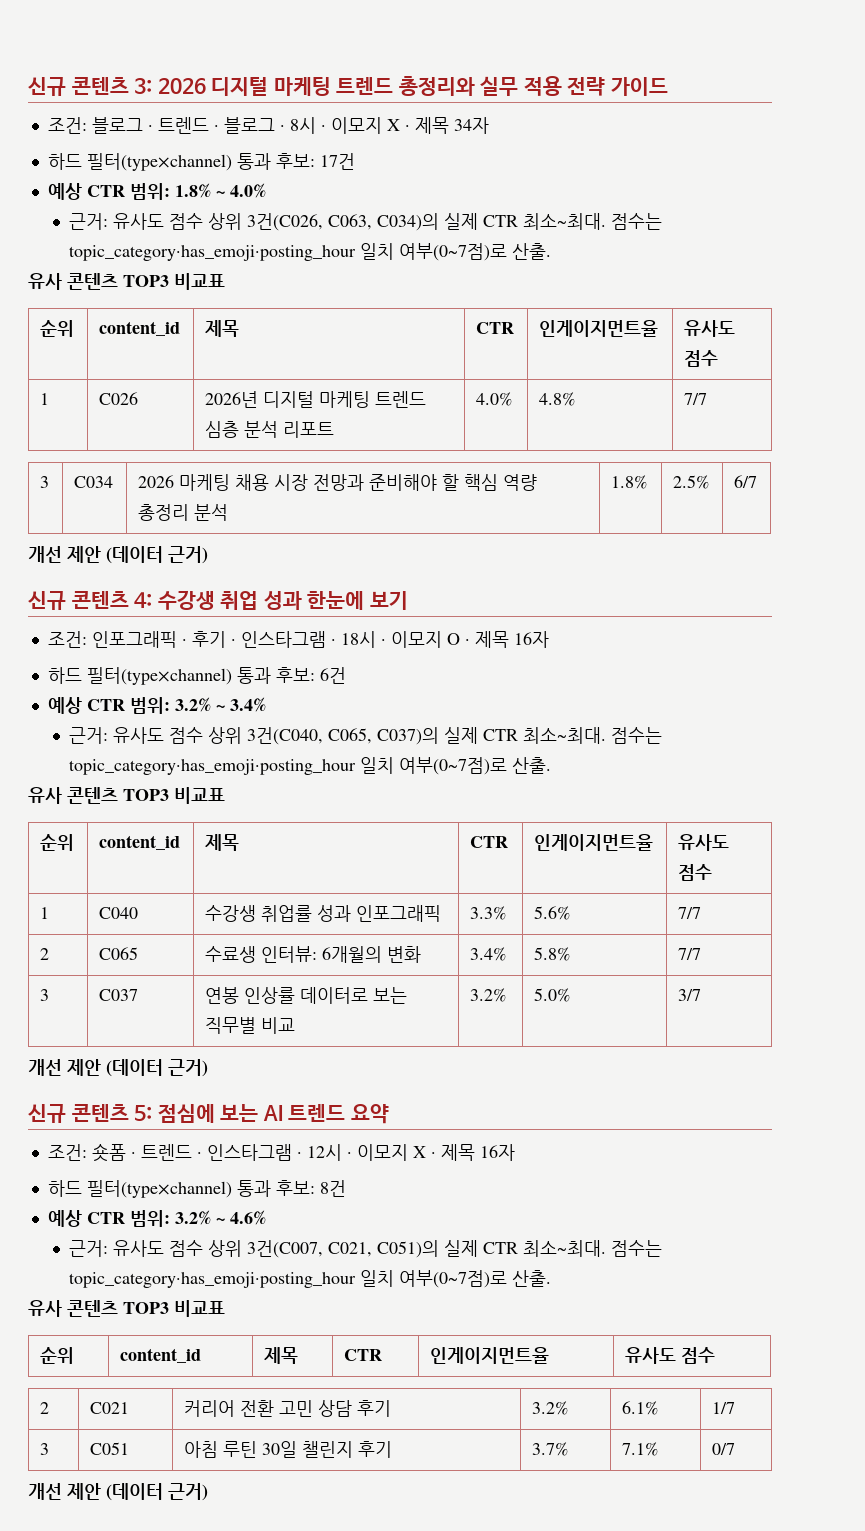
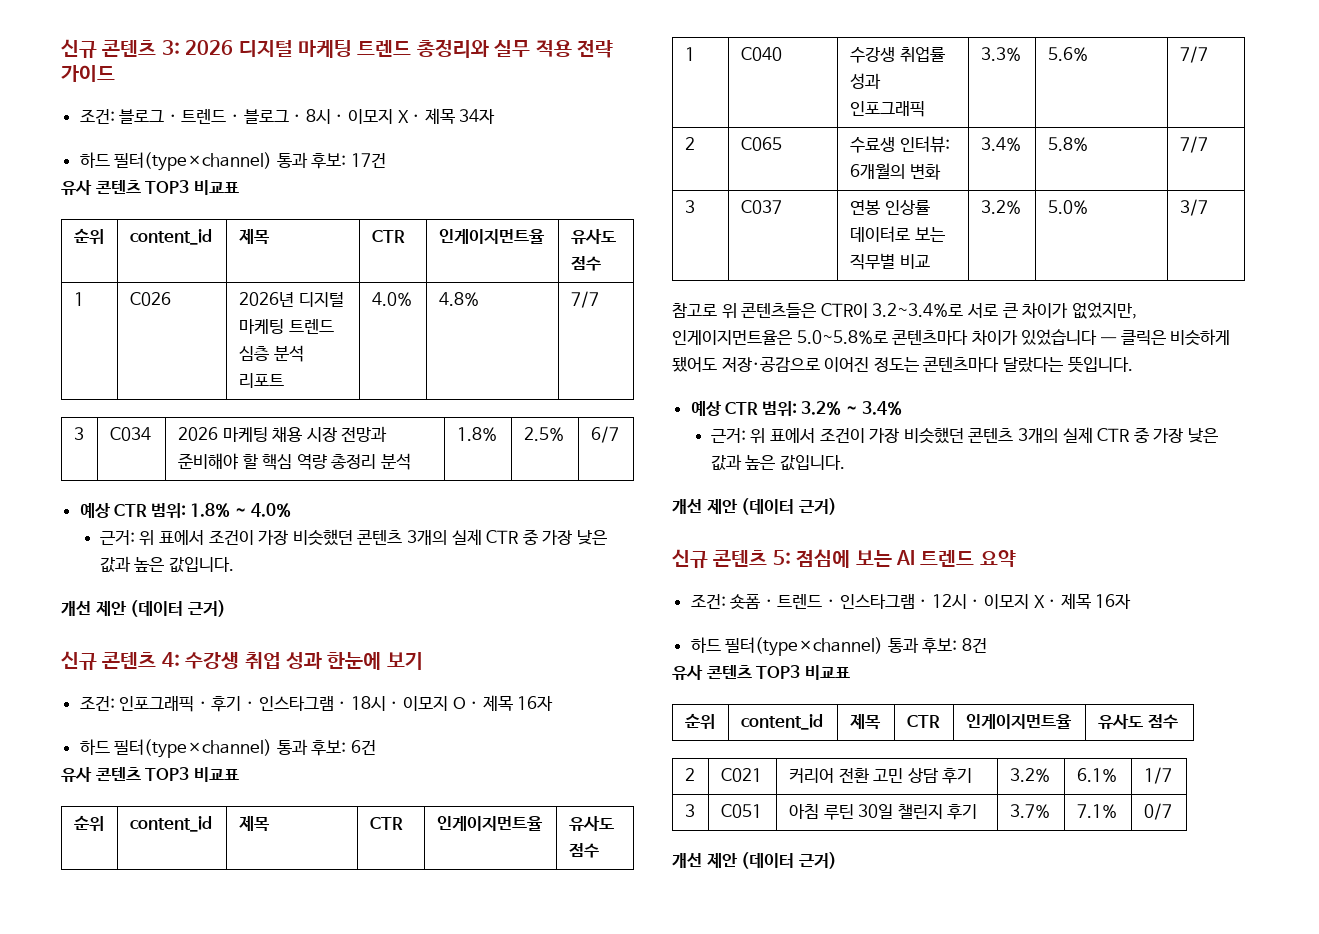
- 예상 CTR 범위: 1.8% ~ 4.0%
- 근거: 유사도 점수 상위 3건(C026, C063, C034)의 실제 CTR 최소~최대. 점수는 topic_category·has_emoji·posting_hour 일치 여부(0~7점)로 산출.
+ 예상 CTR 범위: 1.8% ~ 4.0%
+ 근거: 위 표에서 조건이 가장 비슷했던 콘텐츠 3개의 실제 CTR 중 가장 낮은 값과 높은 값입니다.
- 예상 CTR 범위: 3.2% ~ 3.4%
- 근거: 유사도 점수 상위 3건(C040, C065, C037)의 실제 CTR 최소~최대. 점수는 topic_category·has_emoji·posting_hour 일치 여부(0~7점)로 산출.
+ 참고로 위 콘텐츠들은 CTR이 3.2~3.4%로 서로 큰 차이가 없었지만, 인게이지먼트율은 5.0~5.8%로 콘텐츠마다 차이가 있었습니다 — 클릭은 비슷하게 됐어도 저장·공감으로 이어진 정도는 콘텐츠마다 달랐다는 뜻입니다.
+ 예상 CTR 범위: 3.2% ~ 3.4%
+ 근거: 위 표에서 조건이 가장 비슷했던 콘텐츠 3개의 실제 CTR 중 가장 낮은 값과 높은 값입니다.
- 예상 CTR 범위: 3.2% ~ 4.6%
- 근거: 유사도 점수 상위 3건(C007, C021, C051)의 실제 CTR 최소~최대. 점수는 topic_category·has_emoji·posting_hour 일치 여부(0~7점)로 산출.

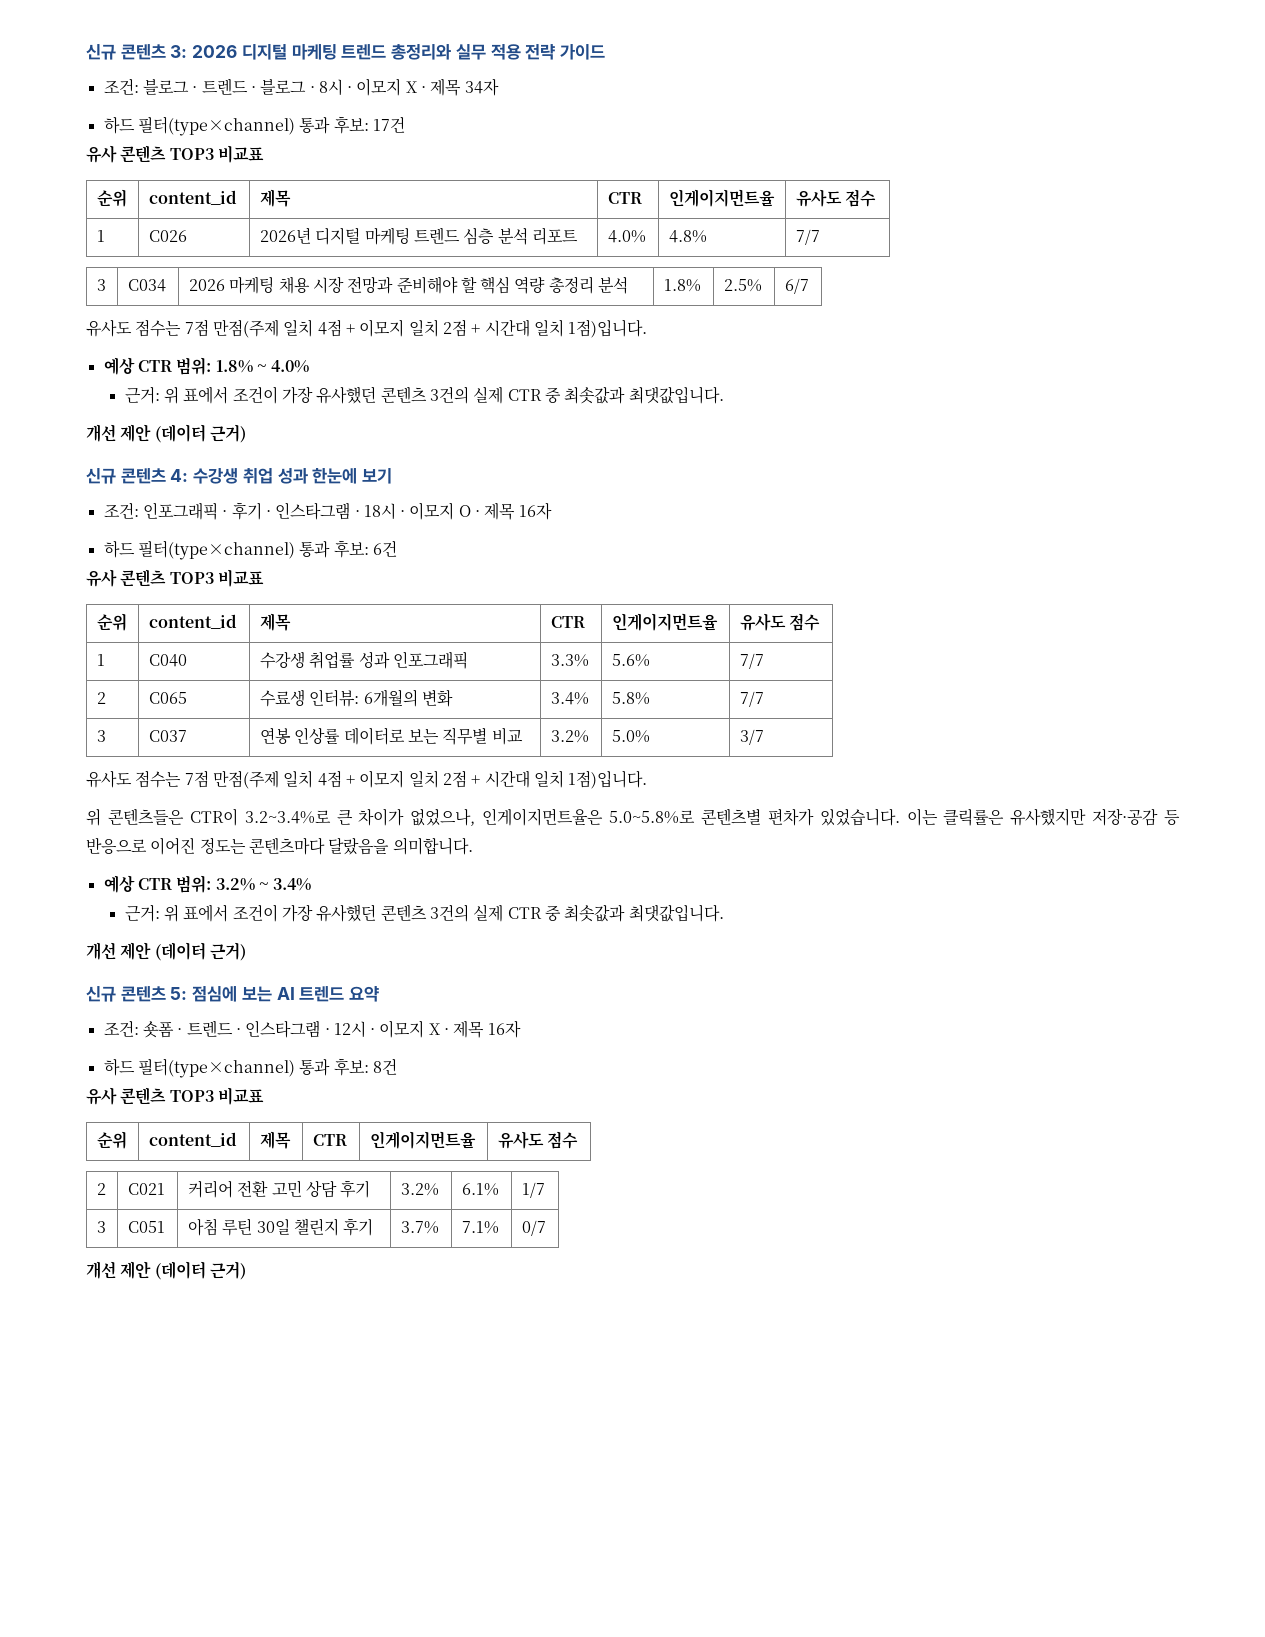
  3 | C034 | 2026 마케팅 채용 시장 전망과 준비해야 할 핵심 역량 총정리 분석 | 1.8% | 2.5% | 6/7
+ 유사도 점수는 7점 만점(주제 일치 4점 + 이모지 일치 2점 + 시간대 일치 1점)입니다.
  예상 CTR 범위: 1.8% ~ 4.0%
- 근거: 위 표에서 조건이 가장 비슷했던 콘텐츠 3개의 실제 CTR 중 가장 낮은 값과 높은 값입니다.
+ 근거: 위 표에서 조건이 가장 유사했던 콘텐츠 3건의 실제 CTR 중 최솟값과 최댓값입니다.
  3 | C037 | 연봉 인상률 데이터로 보는 직무별 비교 | 3.2% | 5.0% | 3/7
- 참고로 위 콘텐츠들은 CTR이 3.2~3.4%로 서로 큰 차이가 없었지만, 인게이지먼트율은 5.0~5.8%로 콘텐츠마다 차이가 있었습니다 — 클릭은 비슷하게 됐어도 저장·공감으로 이어진 정도는 콘텐츠마다 달랐다는 뜻입니다.
+ 유사도 점수는 7점 만점(주제 일치 4점 + 이모지 일치 2점 + 시간대 일치 1점)입니다.
+ 위 콘텐츠들은 CTR이 3.2~3.4%로 큰 차이가 없었으나, 인게이지먼트율은 5.0~5.8%로 콘텐츠별 편차가 있었습니다. 이는 클릭률은 유사했지만 저장·공감 등 반응으로 이어진 정도는 콘텐츠마다 달랐음을 의미합니다.
  예상 CTR 범위: 3.2% ~ 3.4%
- 근거: 위 표에서 조건이 가장 비슷했던 콘텐츠 3개의 실제 CTR 중 가장 낮은 값과 높은 값입니다.
+ 근거: 위 표에서 조건이 가장 유사했던 콘텐츠 3건의 실제 CTR 중 최솟값과 최댓값입니다.

